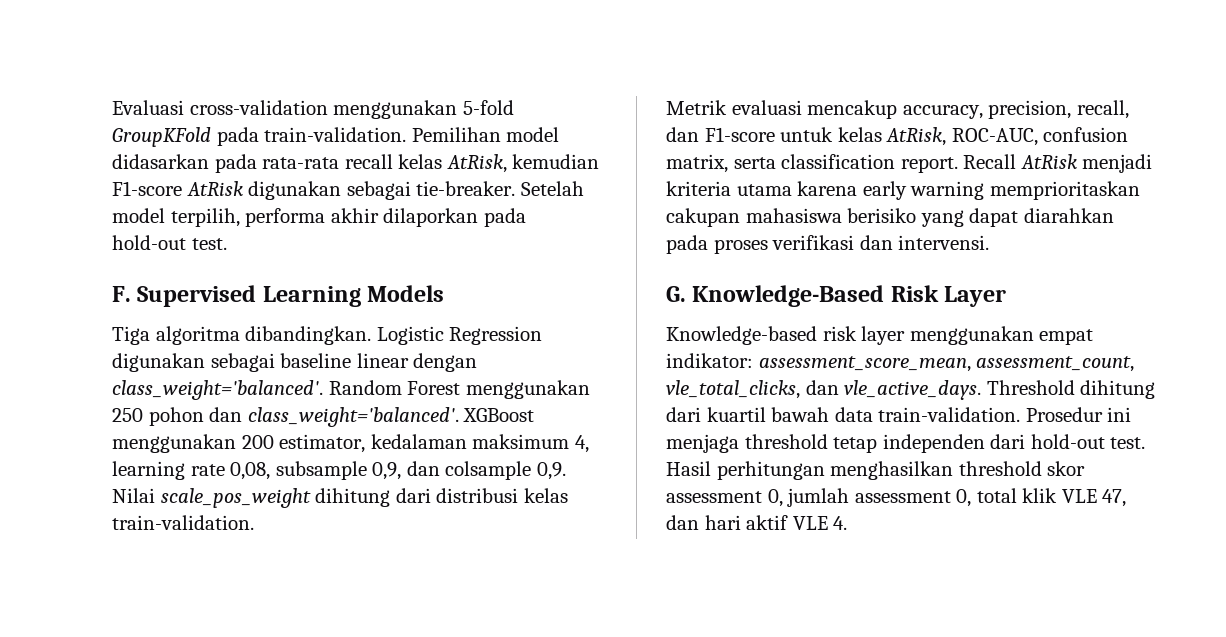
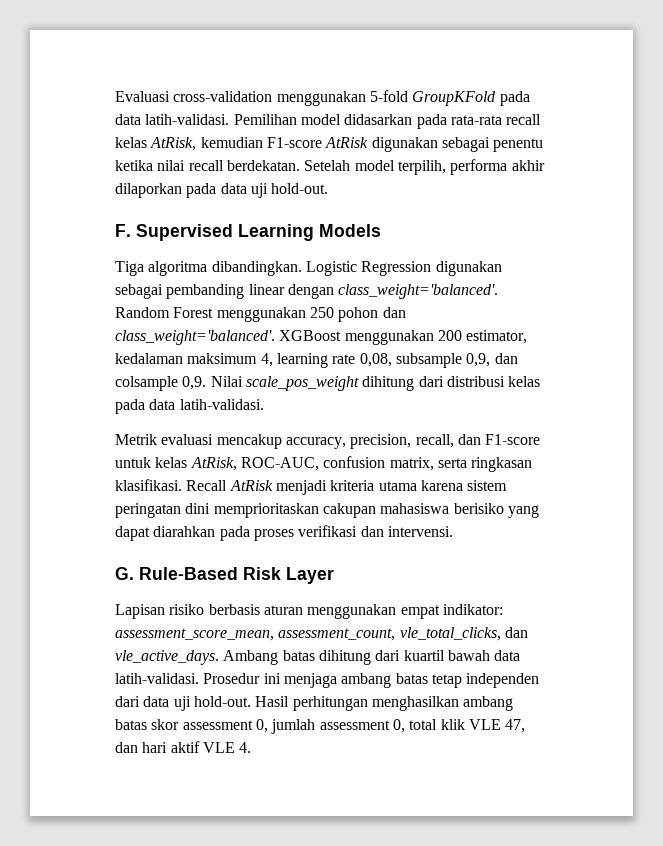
- Evaluasi cross-validation menggunakan 5-fold GroupKFold pada train-validation.
+ Evaluasi cross-validation menggunakan 5-fold GroupKFold pada data latih-validasi.
- Pemilihan model didasarkan pada rata-rata recall kelas AtRisk, kemudian F1-score AtRisk digunakan sebagai tie-breaker.
+ Pemilihan model didasarkan pada rata-rata recall kelas AtRisk, kemudian F1-score AtRisk digunakan sebagai penentu ketika nilai recall berdekatan.
- Setelah model terpilih, performa akhir dilaporkan pada hold-out test.
+ Setelah model terpilih, performa akhir dilaporkan pada data uji hold-out.
- Logistic Regression digunakan sebagai baseline linear dengan class_weight='balanced'.
+ Logistic Regression digunakan sebagai pembanding linear dengan class_weight='balanced'.
- Nilai scale_pos_weight dihitung dari distribusi kelas train-validation.
+ Nilai scale_pos_weight dihitung dari distribusi kelas pada data latih-validasi.
- Metrik evaluasi mencakup accuracy, precision, recall, dan F1-score untuk kelas AtRisk, ROC-AUC, confusion matrix, serta classification report.
+ Metrik evaluasi mencakup accuracy, precision, recall, dan F1-score untuk kelas AtRisk, ROC-AUC, confusion matrix, serta ringkasan klasifikasi.
- Recall AtRisk menjadi kriteria utama karena early warning memprioritaskan cakupan mahasiswa berisiko yang dapat diarahkan pada proses verifikasi dan intervensi.
+ Recall AtRisk menjadi kriteria utama karena sistem peringatan dini memprioritaskan cakupan mahasiswa berisiko yang dapat diarahkan pada proses verifikasi dan intervensi.
- G. Knowledge-Based Risk Layer
+ G. Rule-Based Risk Layer
- Knowledge-based risk layer menggunakan empat indikator: assessment_score_mean, assessment_count, vle_total_clicks, dan vle_active_days.
+ Lapisan risiko berbasis aturan menggunakan empat indikator: assessment_score_mean, assessment_count, vle_total_clicks, dan vle_active_days.
- Threshold dihitung dari kuartil bawah data train-validation.
+ Ambang batas dihitung dari kuartil bawah data latih-validasi.
- Prosedur ini menjaga threshold tetap independen dari hold-out test.
+ Prosedur ini menjaga ambang batas tetap independen dari data uji hold-out.
- Hasil perhitungan menghasilkan threshold skor assessment 0, jumlah assessment 0, total klik VLE 47, dan hari aktif VLE 4.
+ Hasil perhitungan menghasilkan ambang batas skor assessment 0, jumlah assessment 0, total klik VLE 47, dan hari aktif VLE 4.

